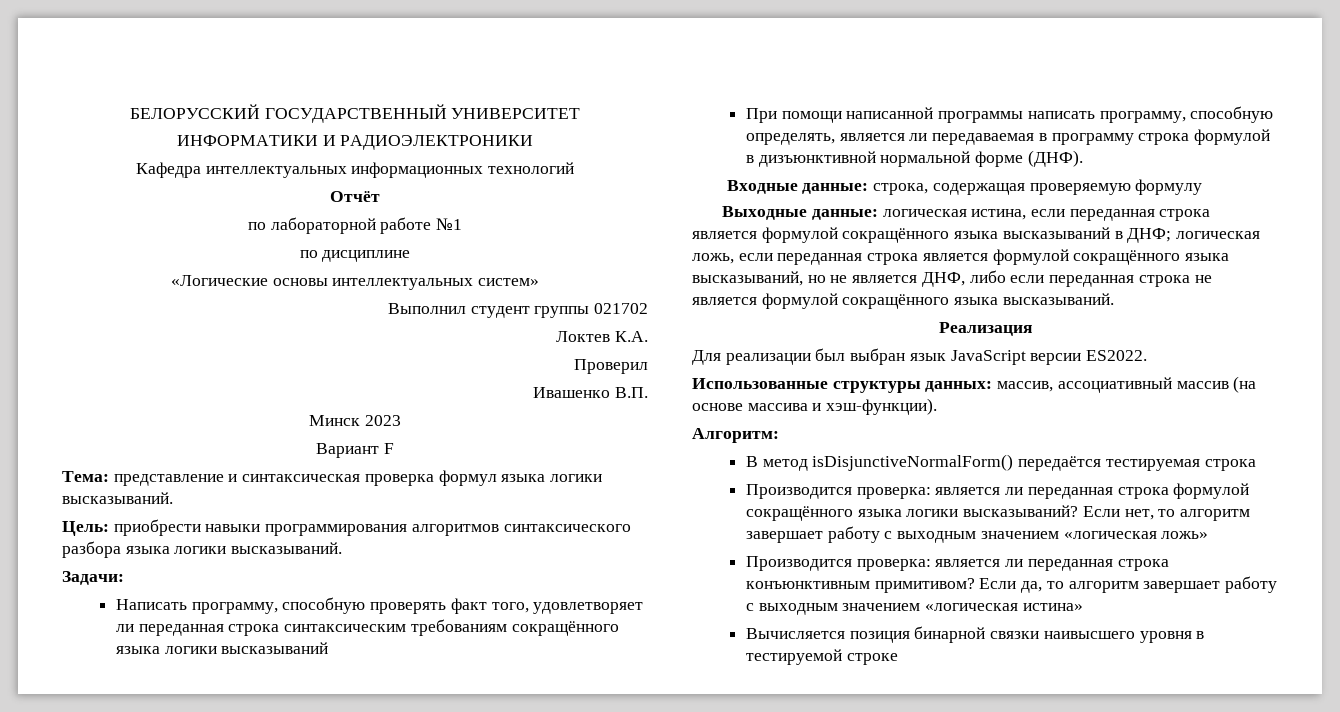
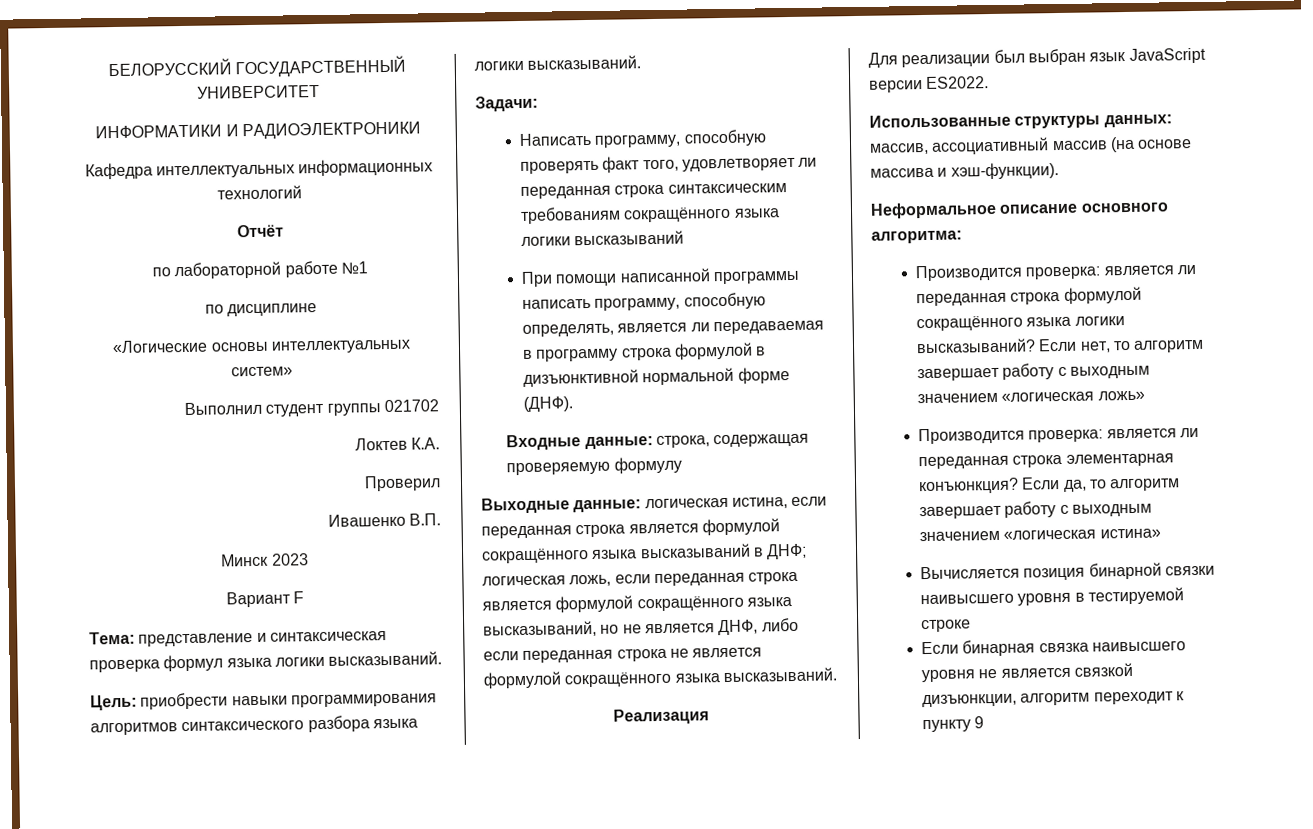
- Алгоритм:
- В метод isDisjunctiveNormalForm() передаётся тестируемая строка
+ Неформальное описание основного алгоритма:
- Производится проверка: является ли переданная строка конъюнктивным примитивом?
+ Производится проверка: является ли переданная строка элементарная конъюнкция?
+ Если бинарная связка наивысшего уровня не является связкой дизъюнкции, алгоритм переходит к пункту 9

